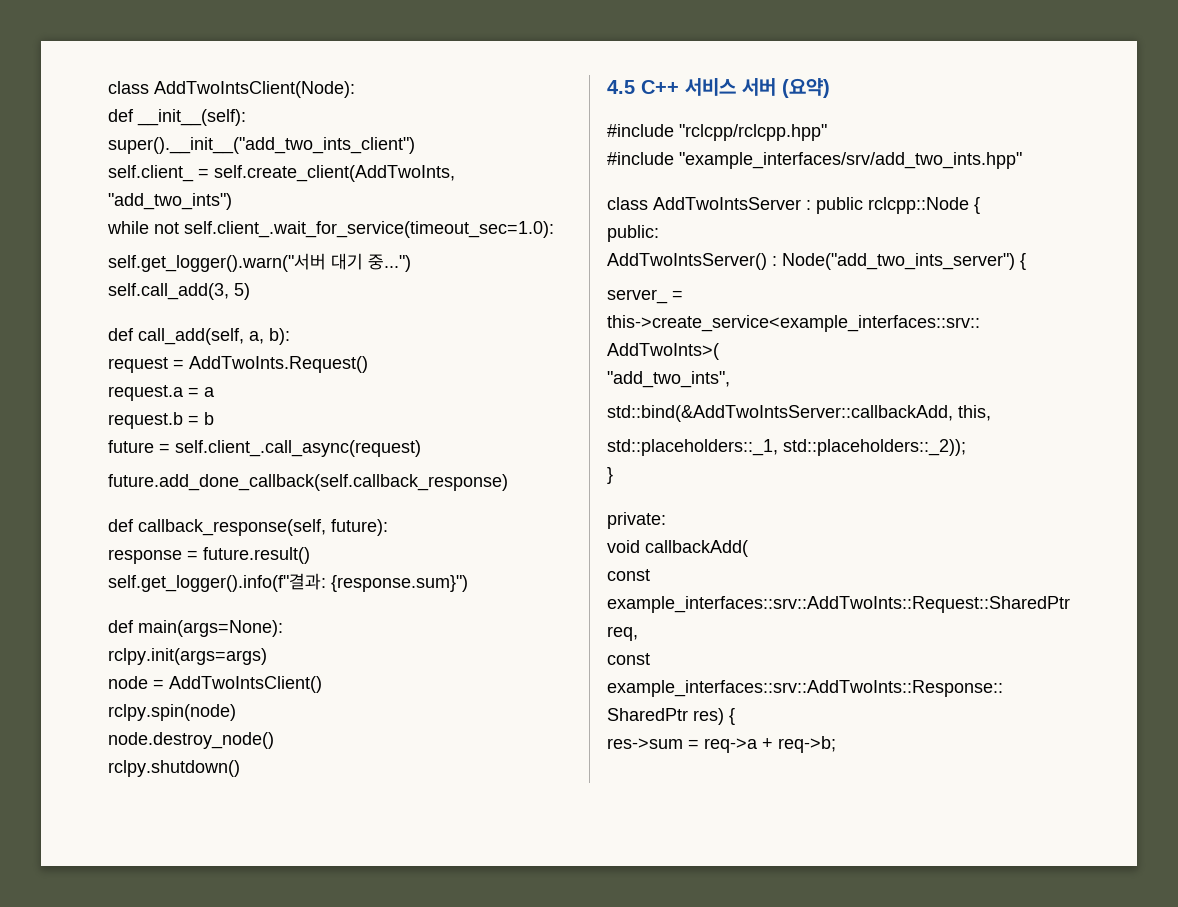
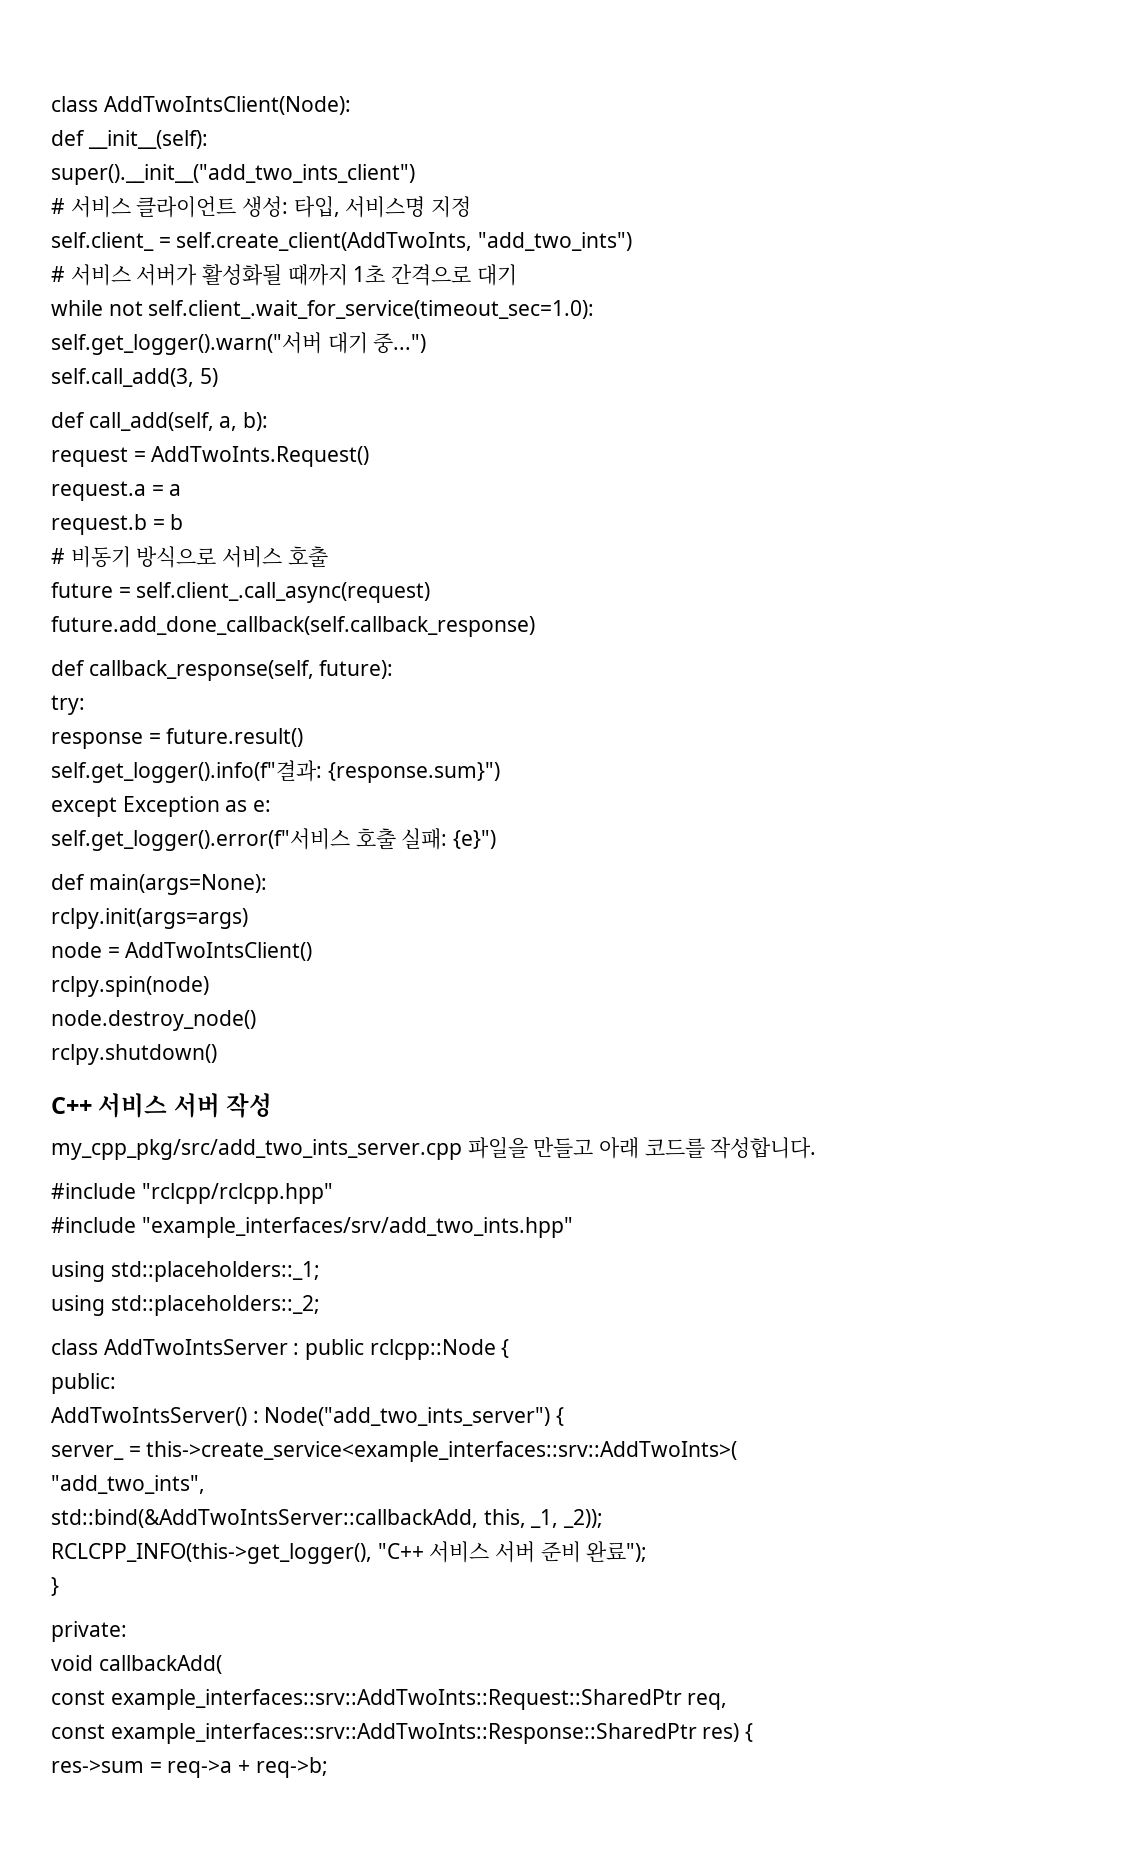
+ # 서비스 클라이언트 생성: 타입, 서비스명 지정
  self.client_ = self.create_client(AddTwoInts, "add_two_ints")
+ # 서비스 서버가 활성화될 때까지 1초 간격으로 대기
+ # 비동기 방식으로 서비스 호출
+ try:
+ except Exception as e:
+ self.get_logger().error(f"서비스 호출 실패: {e}")
- 4.5 C++ 서비스 서버 (요약)
+ C++ 서비스 서버 작성
+ my_cpp_pkg/src/add_two_ints_server.cpp 파일을 만들고 아래 코드를 작성합니다.
+ using std::placeholders::_1;
+ using std::placeholders::_2;
- std::bind(&AddTwoIntsServer::callbackAdd, this,
- std::placeholders::_1, std::placeholders::_2));
+ std::bind(&AddTwoIntsServer::callbackAdd, this, _1, _2));
+ RCLCPP_INFO(this->get_logger(), "C++ 서비스 서버 준비 완료");

